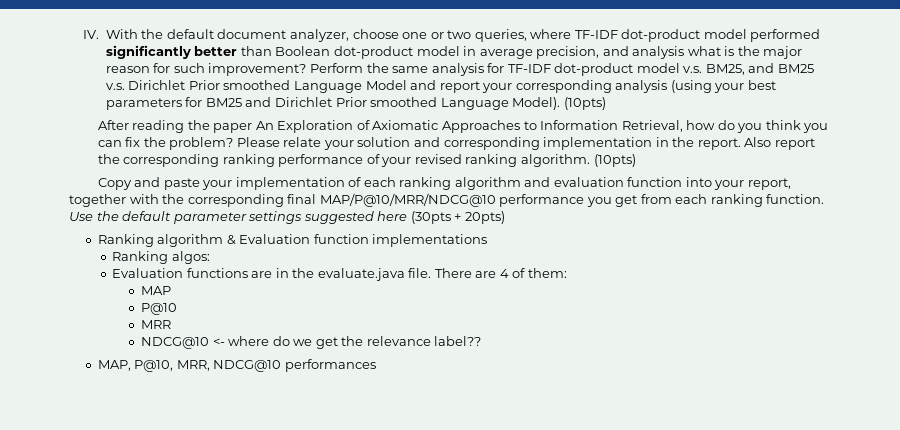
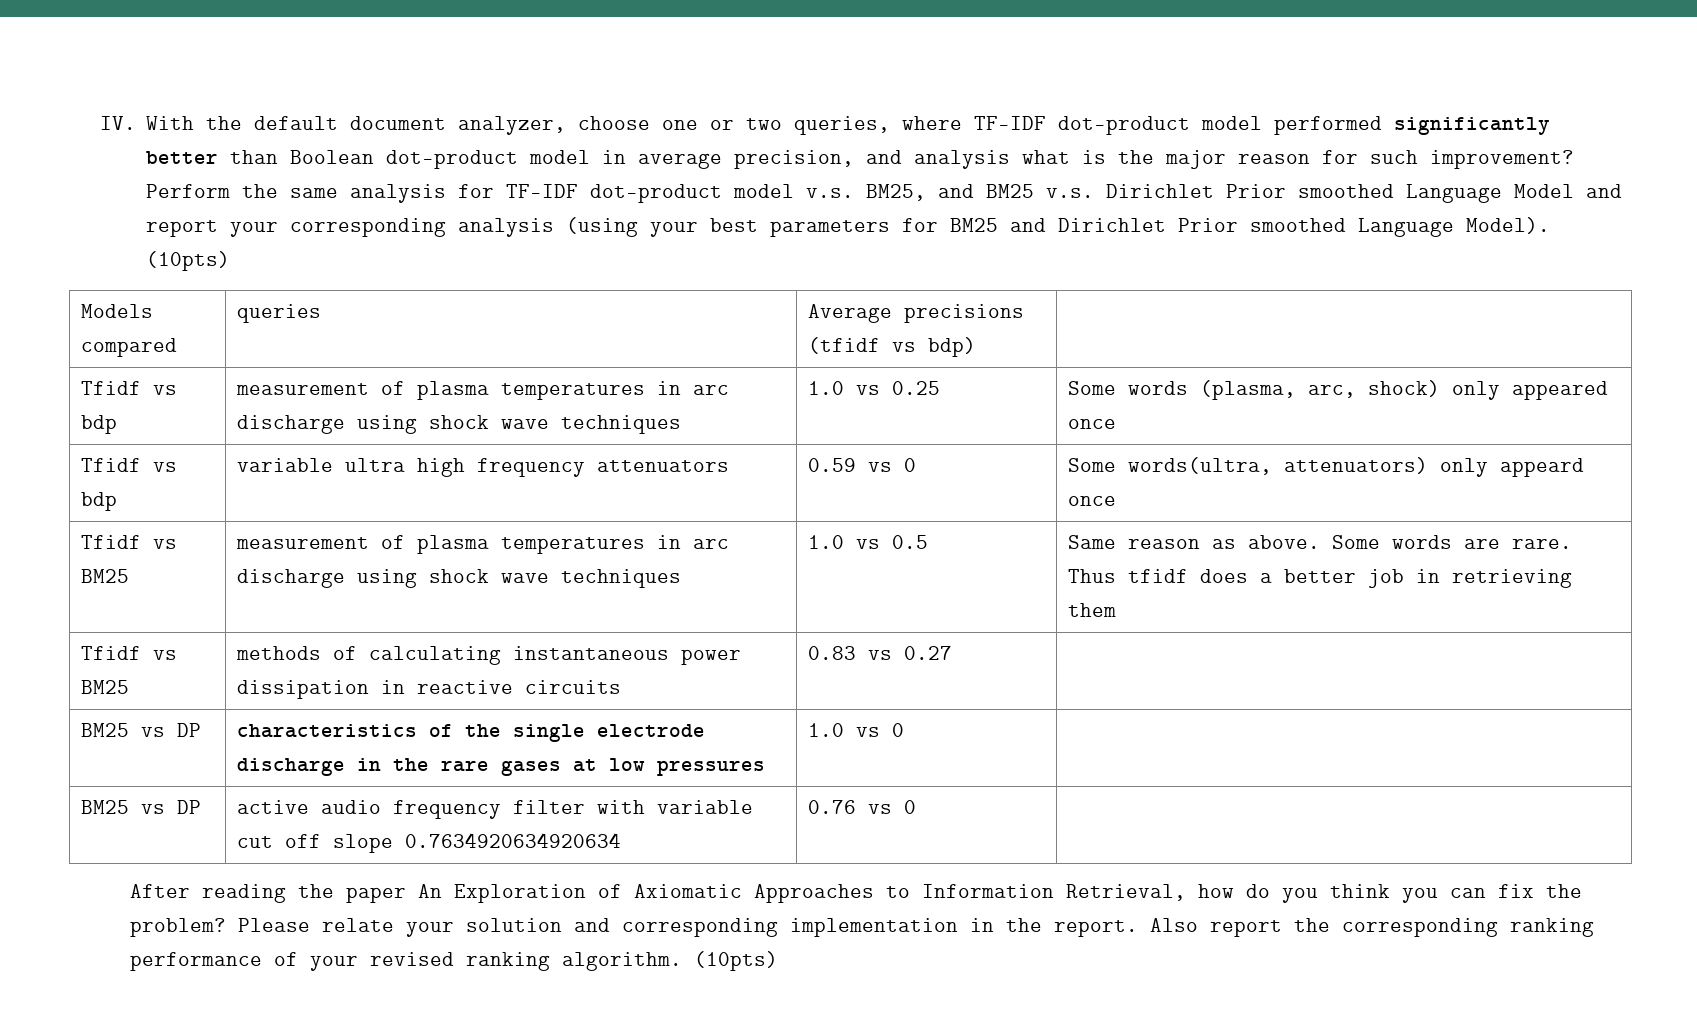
+ Models compared | queries | Average precisions (tfidf vs bdp) |
+ Tfidf vs bdp | measurement of plasma temperatures in arc discharge using shock wave techniques | 1.0 vs 0.25 | Some words (plasma, arc, shock) only appeared once
+ Tfidf vs bdp | variable ultra high frequency attenuators | 0.59 vs 0 | Some words(ultra, attenuators) only appeard once
+ Tfidf vs BM25 | measurement of plasma temperatures in arc discharge using shock wave techniques | 1.0 vs 0.5 | Same reason as above. Some words are rare. Thus tfidf does a better job in retrieving them
+ Tfidf vs BM25 | methods of calculating instantaneous power dissipation in reactive circuits | 0.83 vs 0.27 |
+ BM25 vs DP | characteristics of the single electrode discharge in the rare gases at low pressures | 1.0 vs 0 |
+ BM25 vs DP | active audio frequency filter with variable cut off slope 0.7634920634920634 | 0.76 vs 0 |
- Copy and paste your implementation of each ranking algorithm and evaluation function into your report, together with the corresponding final MAP/P@10/MRR/NDCG@10 performance you get from each ranking function. Use the default parameter settings suggested here (30pts + 20pts)
- Ranking algorithm & Evaluation function implementations
- Ranking algos:
- Evaluation functions are in the evaluate.java file. There are 4 of them:
- MAP
- P@10
- MRR
- NDCG@10 <- where do we get the relevance label??
- MAP, P@10, MRR, NDCG@10 performances

